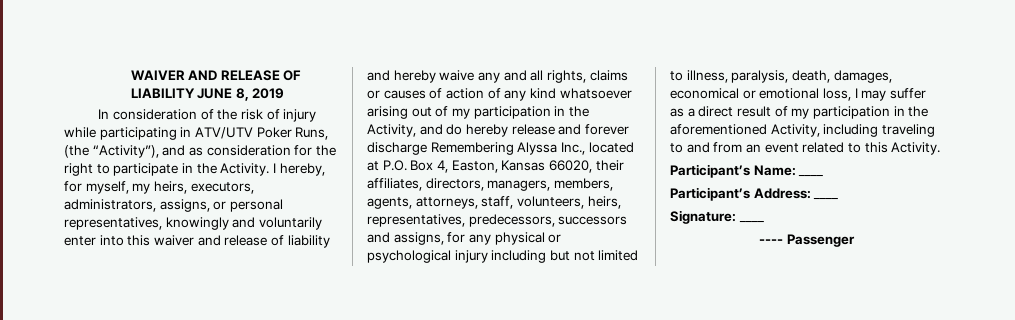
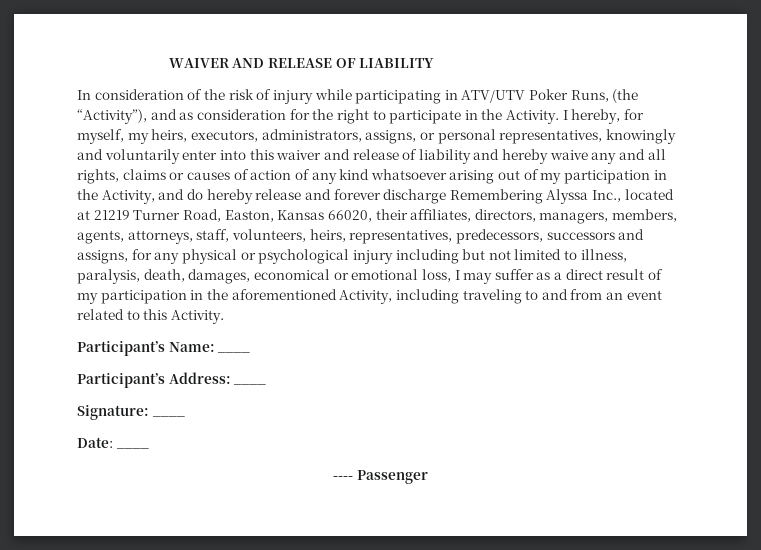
- WAIVER AND RELEASE OF LIABILITY JUNE 8, 2019
+ WAIVER AND RELEASE OF LIABILITY
- I hereby, for myself, my heirs, executors, administrators, assigns, or personal representatives, knowingly and voluntarily enter into this waiver and release of liability and hereby waive any and all rights, claims or causes of action of any kind whatsoever arising out of my participation in the Activity, and do hereby release and forever discharge Remembering Alyssa Inc., located at P.O. Box 4, Easton, Kansas 66020, their affiliates, directors, managers, members, agents, attorneys, staff, volunteers, heirs, representatives, predecessors, successors and assigns, for any physical or psychological injury including but not limited to illness, paralysis, death, damages, economical or emotional loss, I may suffer as a direct result of my participation in the aforementioned Activity, including traveling to and from an event related to this Activity.
+ I hereby, for myself, my heirs, executors, administrators, assigns, or personal representatives, knowingly and voluntarily enter into this waiver and release of liability and hereby waive any and all rights, claims or causes of action of any kind whatsoever arising out of my participation in the Activity, and do hereby release and forever discharge Remembering Alyssa Inc., located at 21219 Turner Road, Easton, Kansas 66020, their affiliates, directors, managers, members, agents, attorneys, staff, volunteers, heirs, representatives, predecessors, successors and assigns, for any physical or psychological injury including but not limited to illness, paralysis, death, damages, economical or emotional loss, I may suffer as a direct result of my participation in the aforementioned Activity, including traveling to and from an event related to this Activity.
+ Date: ____

